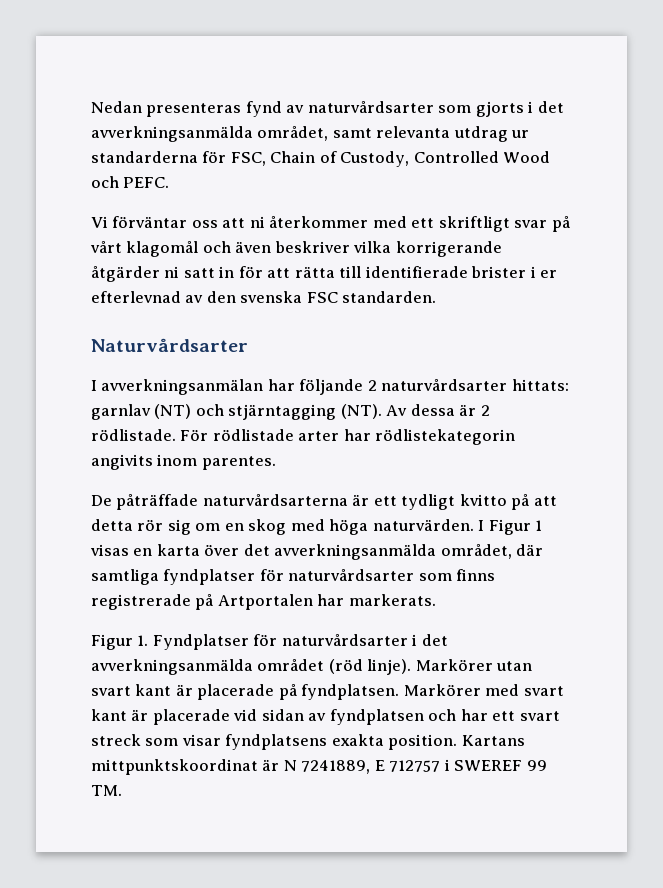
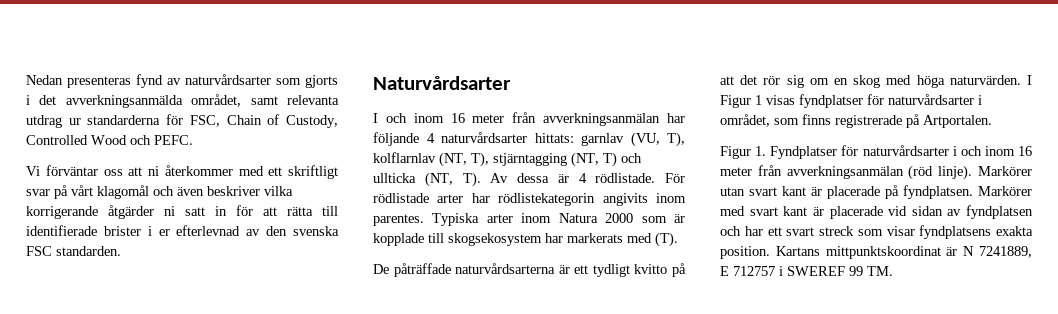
- I avverkningsanmälan har följande 2 naturvårdsarter hittats: garnlav (NT) och stjärntagging (NT). Av dessa är 2 rödlistade.
+ I och inom 16 meter från avverkningsanmälan har följande 4 naturvårdsarter hittats: garnlav (VU, T), kolflarnlav (NT, T), stjärntagging (NT, T) och ullticka (NT, T). Av dessa är 4 rödlistade.
+ Typiska arter inom Natura 2000 som är kopplade till skogsekosystem har markerats med (T).
- De påträffade naturvårdsarterna är ett tydligt kvitto på att detta rör sig om en skog med höga naturvärden.
+ De påträffade naturvårdsarterna är ett tydligt kvitto på att det rör sig om en skog med höga naturvärden.
- I Figur 1 visas en karta över det avverkningsanmälda området, där samtliga fyndplatser för naturvårdsarter som finns registrerade på Artportalen har markerats.
+ I Figur 1 visas fyndplatser för naturvårdsarter i området, som finns registrerade på Artportalen.
- Figur 1. Fyndplatser för naturvårdsarter i det avverkningsanmälda området (röd linje).
+ Figur 1. Fyndplatser för naturvårdsarter i och inom 16 meter från avverkningsanmälan (röd linje).

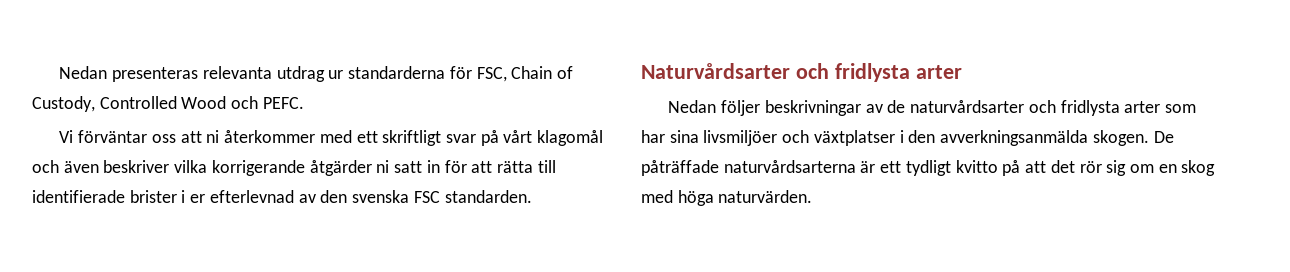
- Nedan presenteras fynd av naturvårdsarter som gjorts i det avverkningsanmälda området, samt relevanta utdrag ur standarderna för FSC, Chain of Custody, Controlled Wood och PEFC.
+ Nedan presenteras relevanta utdrag ur standarderna för FSC, Chain of Custody, Controlled Wood och PEFC.
- Naturvårdsarter
- I och inom 16 meter från avverkningsanmälan har följande 4 naturvårdsarter hittats: garnlav (VU, T), kolflarnlav (NT, T), stjärntagging (NT, T) och ullticka (NT, T). Av dessa är 4 rödlistade. För rödlistade arter har rödlistekategorin angivits inom parentes. Typiska arter inom Natura 2000 som är kopplade till skogsekosystem har markerats med (T).
- De påträffade naturvårdsarterna är ett tydligt kvitto på att det rör sig om en skog med höga naturvärden. I Figur 1 visas fyndplatser för naturvårdsarter i området, som finns registrerade på Artportalen.
- Figur 1. Fyndplatser för naturvårdsarter i och inom 16 meter från avverkningsanmälan (röd linje). Markörer utan svart kant är placerade på fyndplatsen. Markörer med svart kant är placerade vid sidan av fyndplatsen och har ett svart streck som visar fyndplatsens exakta position. Kartans mittpunktskoordinat är N 7241889, E 712757 i SWEREF 99 TM.
+ Naturvårdsarter och fridlysta arter
+ Nedan följer beskrivningar av de naturvårdsarter och fridlysta arter som har sina livsmiljöer och växtplatser i den avverkningsanmälda skogen. De påträffade naturvårdsarterna är ett tydligt kvitto på att det rör sig om en skog med höga naturvärden.

